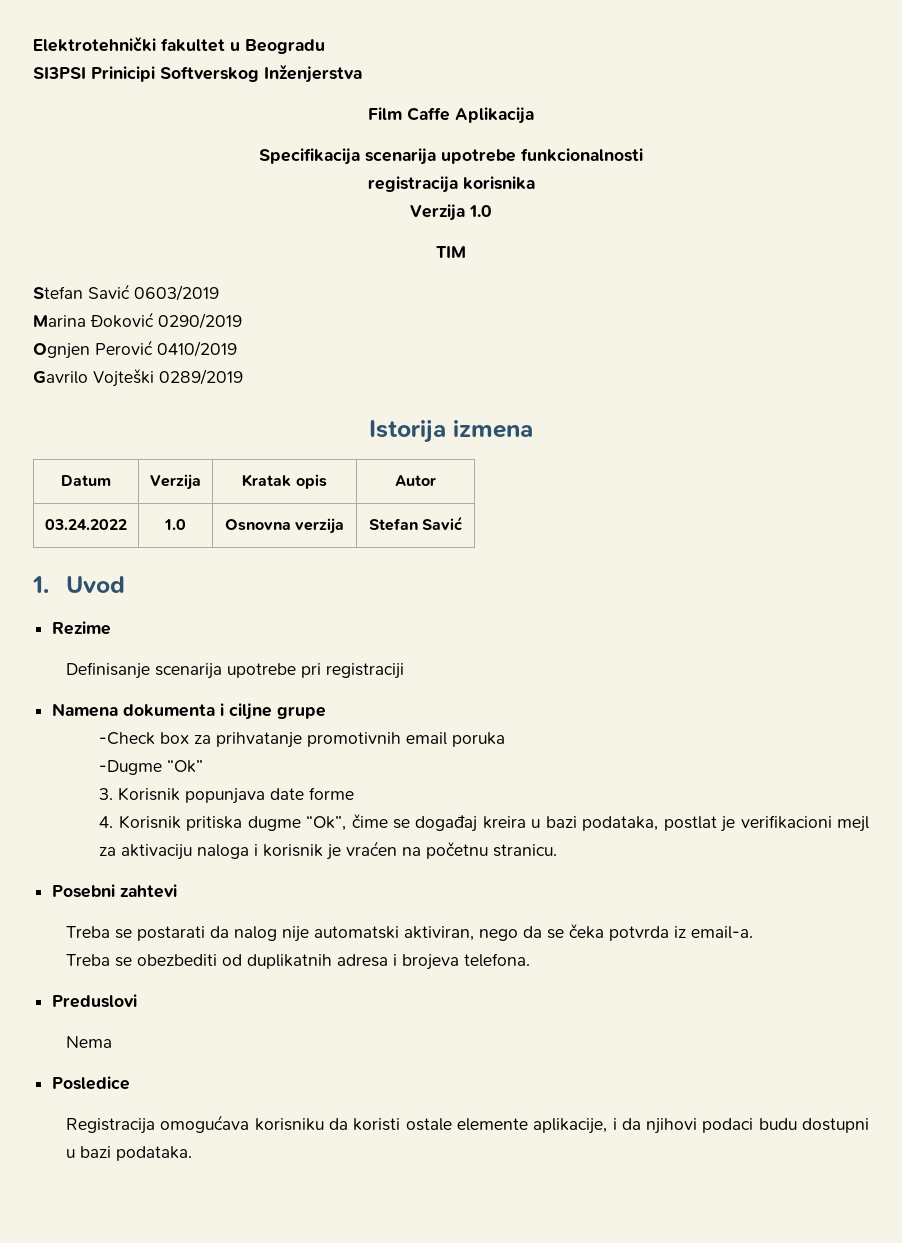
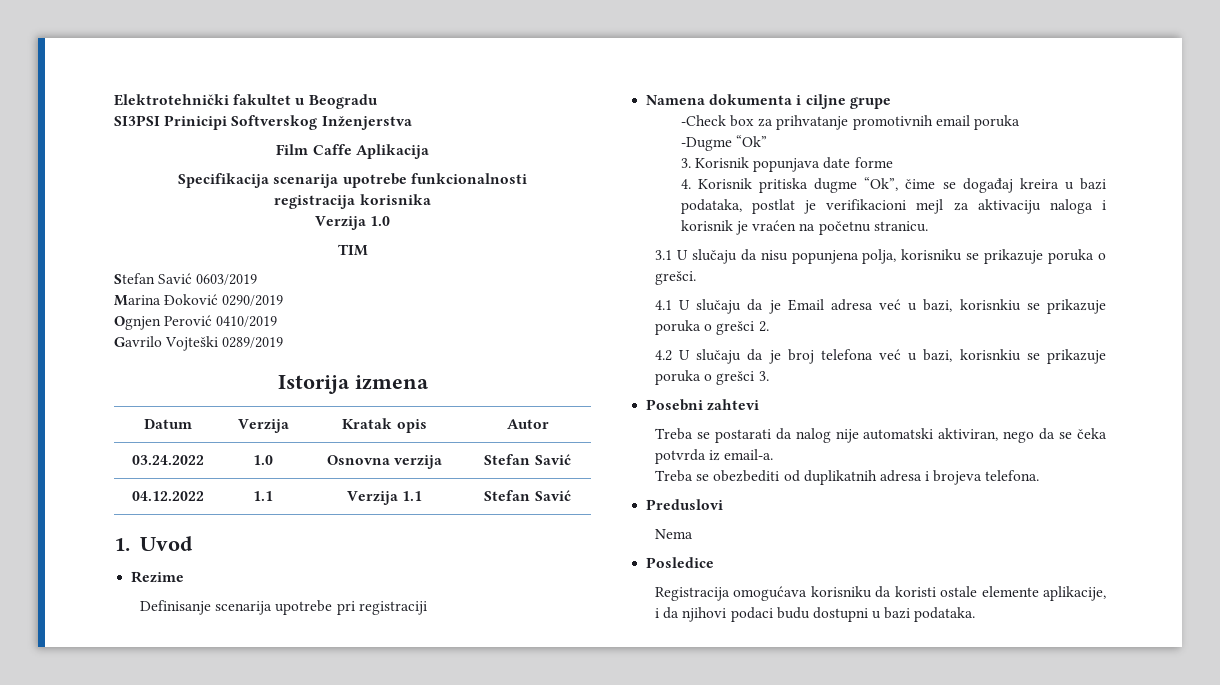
+ 04.12.2022 | 1.1 | Verzija 1.1 | Stefan Savić
+ 3.1 U slučaju da nisu popunjena polja, korisniku se prikazuje poruka o grešci.
+ 4.1 U slučaju da je Email adresa već u bazi, korisnkiu se prikazuje poruka o grešci 2.
+ 4.2 U slučaju da je broj telefona već u bazi, korisnkiu se prikazuje poruka o grešci 3.

